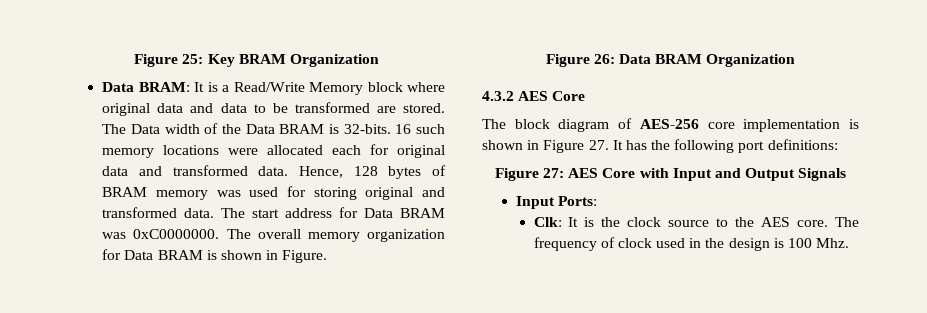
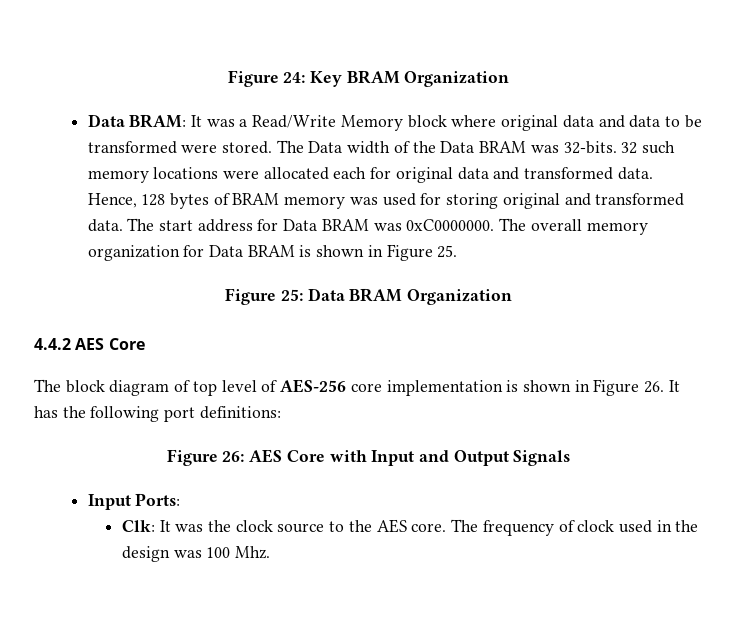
- Figure 25: Key BRAM Organization
+ Figure 24: Key BRAM Organization
- Data BRAM: It is a Read/Write Memory block where original data and data to be transformed are stored.
+ Data BRAM: It was a Read/Write Memory block where original data and data to be transformed were stored.
- The Data width of the Data BRAM is 32-bits. 16 such memory locations were allocated each for original data and transformed data.
+ The Data width of the Data BRAM was 32-bits. 32 such memory locations were allocated each for original data and transformed data.
- The overall memory organization for Data BRAM is shown in Figure.
- Figure 26: Data BRAM Organization
+ The overall memory organization for Data BRAM is shown in Figure 25.
+ Figure 25: Data BRAM Organization
- 4.3.2 AES Core
+ 4.4.2 AES Core
- The block diagram of AES-256 core implementation is shown in Figure 27. It has the following port definitions:
+ The block diagram of top level of AES-256 core implementation is shown in Figure 26. It has the following port definitions:
- Figure 27: AES Core with Input and Output Signals
+ Figure 26: AES Core with Input and Output Signals
- Clk: It is the clock source to the AES core.
+ Clk: It was the clock source to the AES core.
- The frequency of clock used in the design is 100 Mhz.
+ The frequency of clock used in the design was 100 Mhz.

